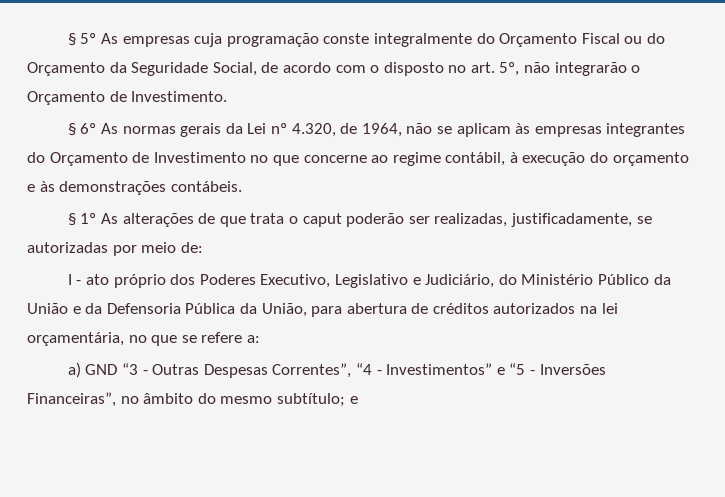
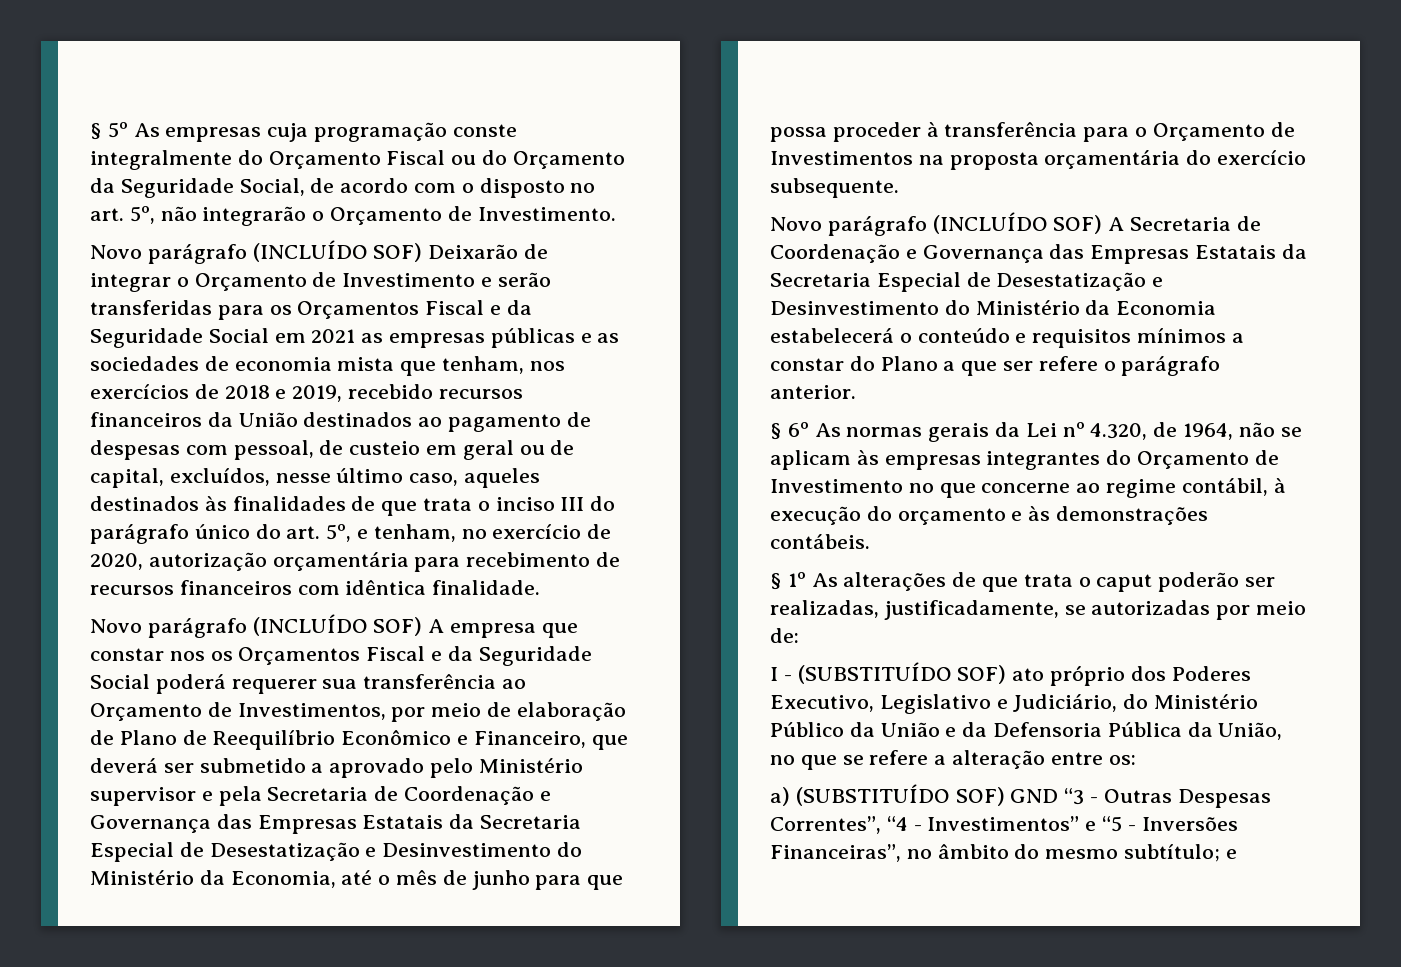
+ Novo parágrafo (INCLUÍDO SOF) Deixarão de integrar o Orçamento de Investimento e serão transferidas para os Orçamentos Fiscal e da Seguridade Social em 2021 as empresas públicas e as sociedades de economia mista que tenham, nos exercícios de 2018 e 2019, recebido recursos financeiros da União destinados ao pagamento de despesas com pessoal, de custeio em geral ou de capital, excluídos, nesse último caso, aqueles destinados às finalidades de que trata o inciso III do parágrafo único do art. 5º, e tenham, no exercício de 2020, autorização orçamentária para recebimento de recursos financeiros com idêntica finalidade.
+ Novo parágrafo (INCLUÍDO SOF) A empresa que constar nos os Orçamentos Fiscal e da Seguridade Social poderá requerer sua transferência ao Orçamento de Investimentos, por meio de elaboração de Plano de Reequilíbrio Econômico e Financeiro, que deverá ser submetido a aprovado pelo Ministério supervisor e pela Secretaria de Coordenação e Governança das Empresas Estatais da Secretaria Especial de Desestatização e Desinvestimento do Ministério da Economia, até o mês de junho para que possa proceder à transferência para o Orçamento de Investimentos na proposta orçamentária do exercício subsequente.
+ Novo parágrafo (INCLUÍDO SOF) A Secretaria de Coordenação e Governança das Empresas Estatais da Secretaria Especial de Desestatização e Desinvestimento do Ministério da Economia estabelecerá o conteúdo e requisitos mínimos a constar do Plano a que ser refere o parágrafo anterior.
- I - ato próprio dos Poderes Executivo, Legislativo e Judiciário, do Ministério Público da União e da Defensoria Pública da União, para abertura de créditos autorizados na lei orçamentária, no que se refere a:
+ I - (SUBSTITUÍDO SOF) ato próprio dos Poderes Executivo, Legislativo e Judiciário, do Ministério Público da União e da Defensoria Pública da União, no que se refere a alteração entre os:
- a) GND “3 - Outras Despesas Correntes”, “4 - Investimentos” e “5 - Inversões Financeiras”, no âmbito do mesmo subtítulo; e
+ a) (SUBSTITUÍDO SOF) GND “3 - Outras Despesas Correntes”, “4 - Investimentos” e “5 - Inversões Financeiras”, no âmbito do mesmo subtítulo; e

